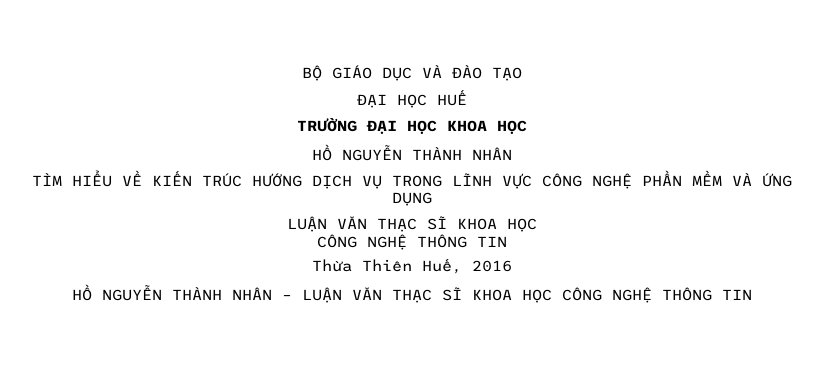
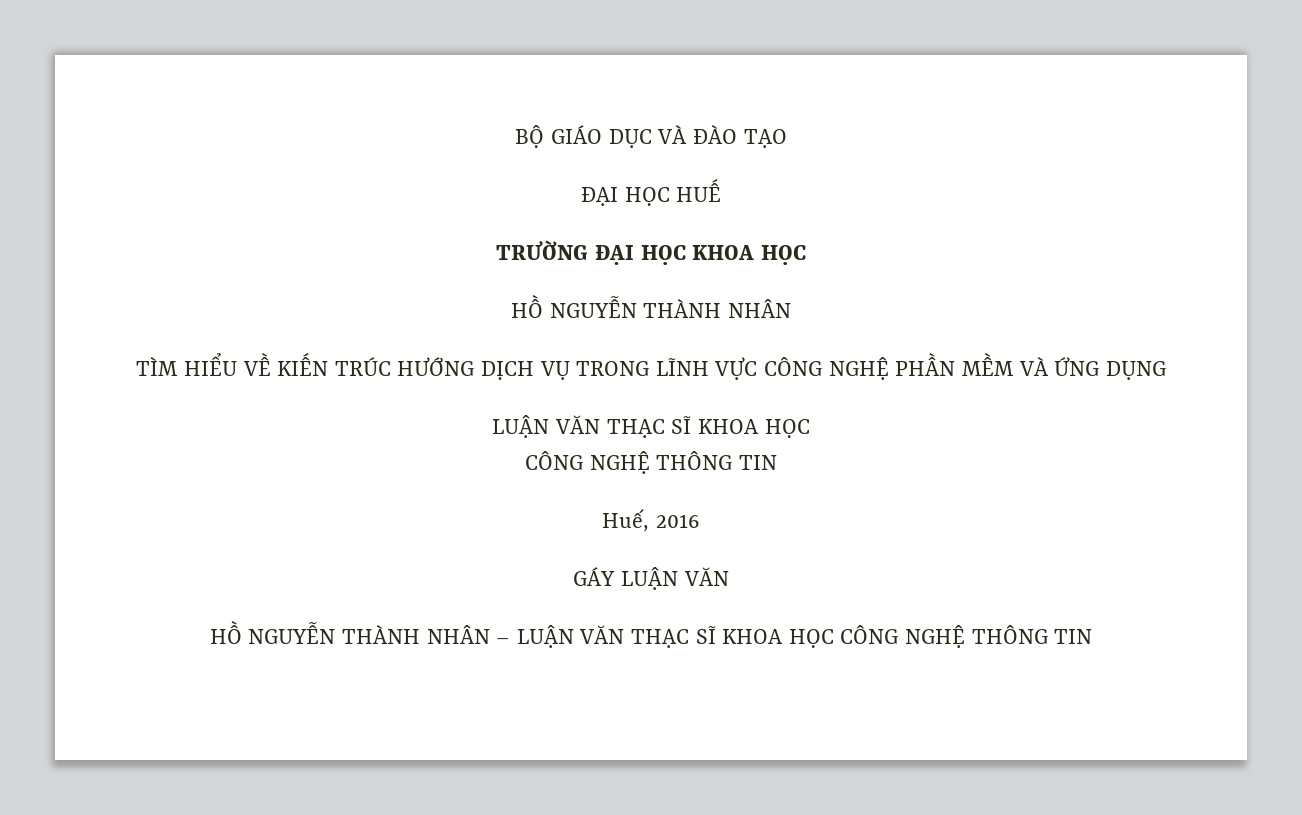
- Thừa Thiên Huế, 2016
+ Huế, 2016
+ GÁY LUẬN VĂN

